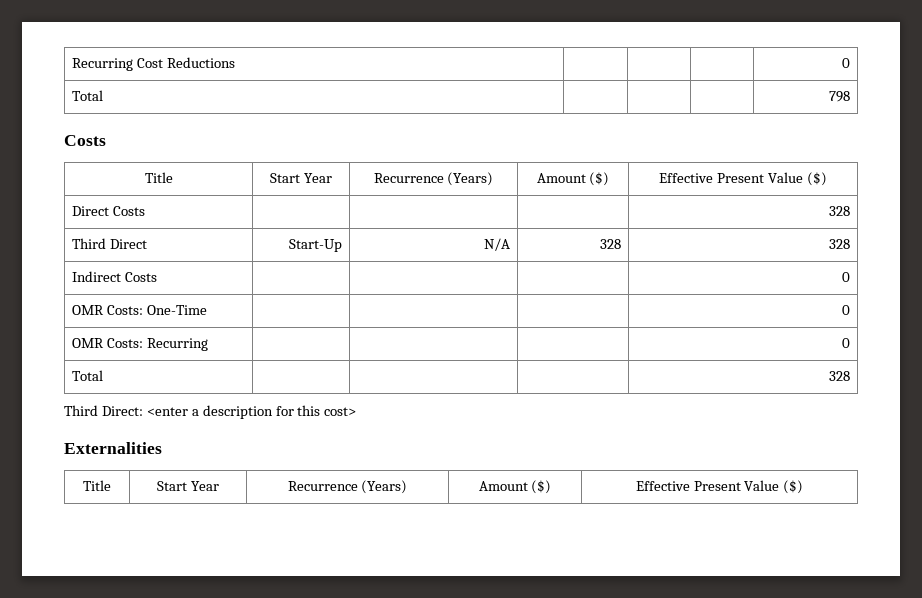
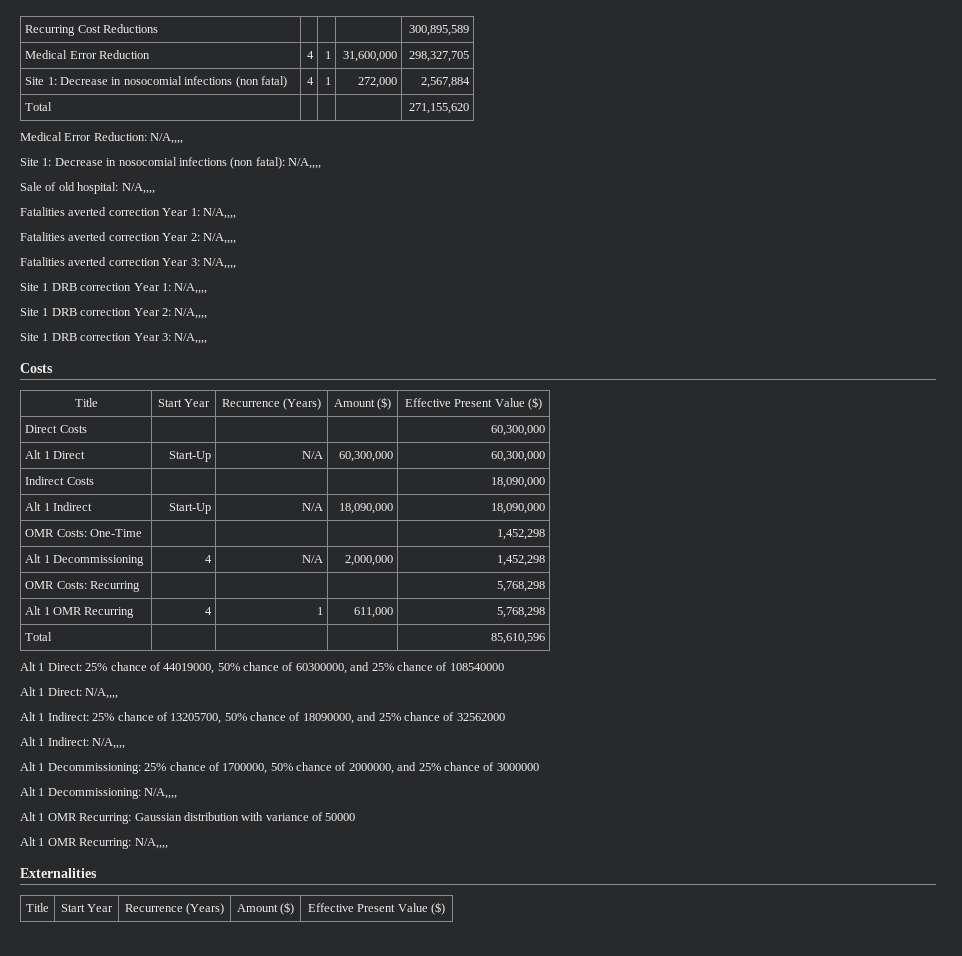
- Recurring Cost Reductions | | | | 0
- Total | | | | 798
+ Recurring Cost Reductions | | | | 300,895,589
+ Medical Error Reduction | 4 | 1 | 31,600,000 | 298,327,705
+ Site 1: Decrease in nosocomial infections (non fatal) | 4 | 1 | 272,000 | 2,567,884
+ Total | | | | 271,155,620
+ Medical Error Reduction: N/A,,,,
+ Site 1: Decrease in nosocomial infections (non fatal): N/A,,,,
+ Sale of old hospital: N/A,,,,
+ Fatalities averted correction Year 1: N/A,,,,
+ Fatalities averted correction Year 2: N/A,,,,
+ Fatalities averted correction Year 3: N/A,,,,
+ Site 1 DRB correction Year 1: N/A,,,,
+ Site 1 DRB correction Year 2: N/A,,,,
+ Site 1 DRB correction Year 3: N/A,,,,
- Direct Costs | | | | 328
- Third Direct | Start-Up | N/A | 328 | 328
+ Direct Costs | | | | 60,300,000
+ Alt 1 Direct | Start-Up | N/A | 60,300,000 | 60,300,000
- Indirect Costs | | | | 0
- OMR Costs: One-Time | | | | 0
- OMR Costs: Recurring | | | | 0
- Total | | | | 328
- Third Direct: <enter a description for this cost>
+ Indirect Costs | | | | 18,090,000
+ Alt 1 Indirect | Start-Up | N/A | 18,090,000 | 18,090,000
+ OMR Costs: One-Time | | | | 1,452,298
+ Alt 1 Decommissioning | 4 | N/A | 2,000,000 | 1,452,298
+ OMR Costs: Recurring | | | | 5,768,298
+ Alt 1 OMR Recurring | 4 | 1 | 611,000 | 5,768,298
+ Total | | | | 85,610,596
+ Alt 1 Direct: 25% chance of 44019000, 50% chance of 60300000, and 25% chance of 108540000
+ Alt 1 Direct: N/A,,,,
+ Alt 1 Indirect: 25% chance of 13205700, 50% chance of 18090000, and 25% chance of 32562000
+ Alt 1 Indirect: N/A,,,,
+ Alt 1 Decommissioning: 25% chance of 1700000, 50% chance of 2000000, and 25% chance of 3000000
+ Alt 1 Decommissioning: N/A,,,,
+ Alt 1 OMR Recurring: Gaussian distribution with variance of 50000
+ Alt 1 OMR Recurring: N/A,,,,

